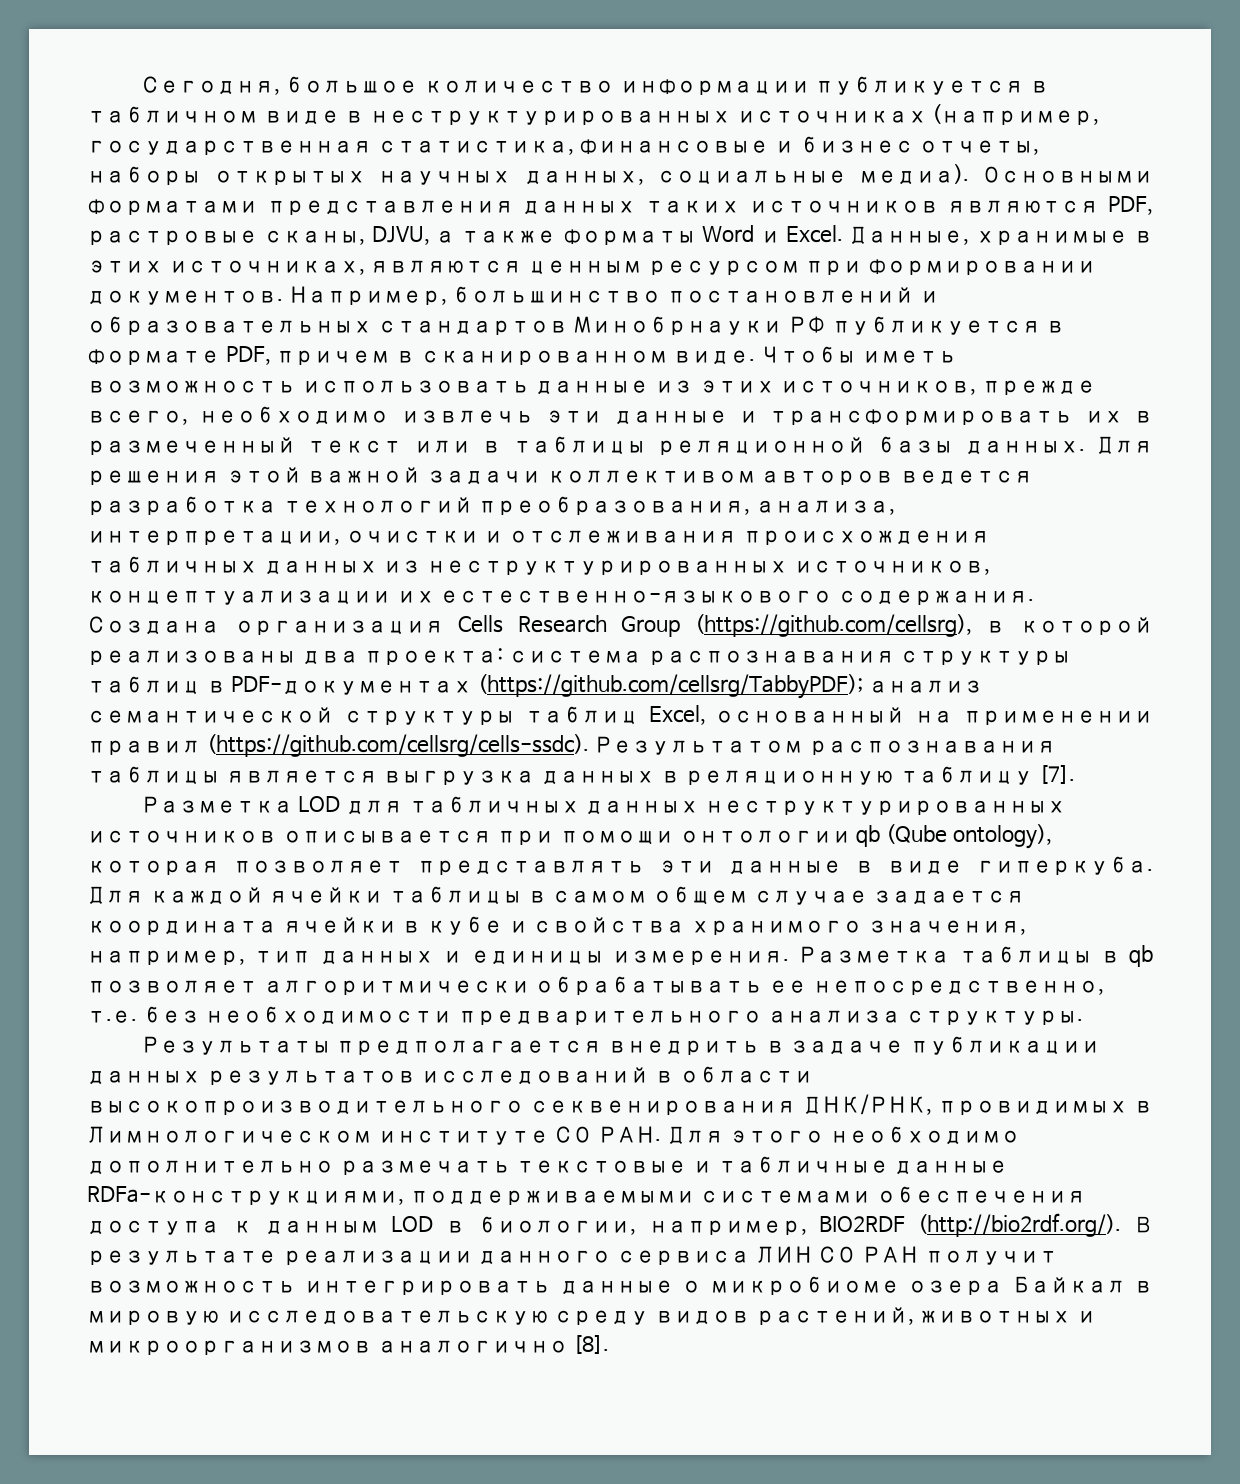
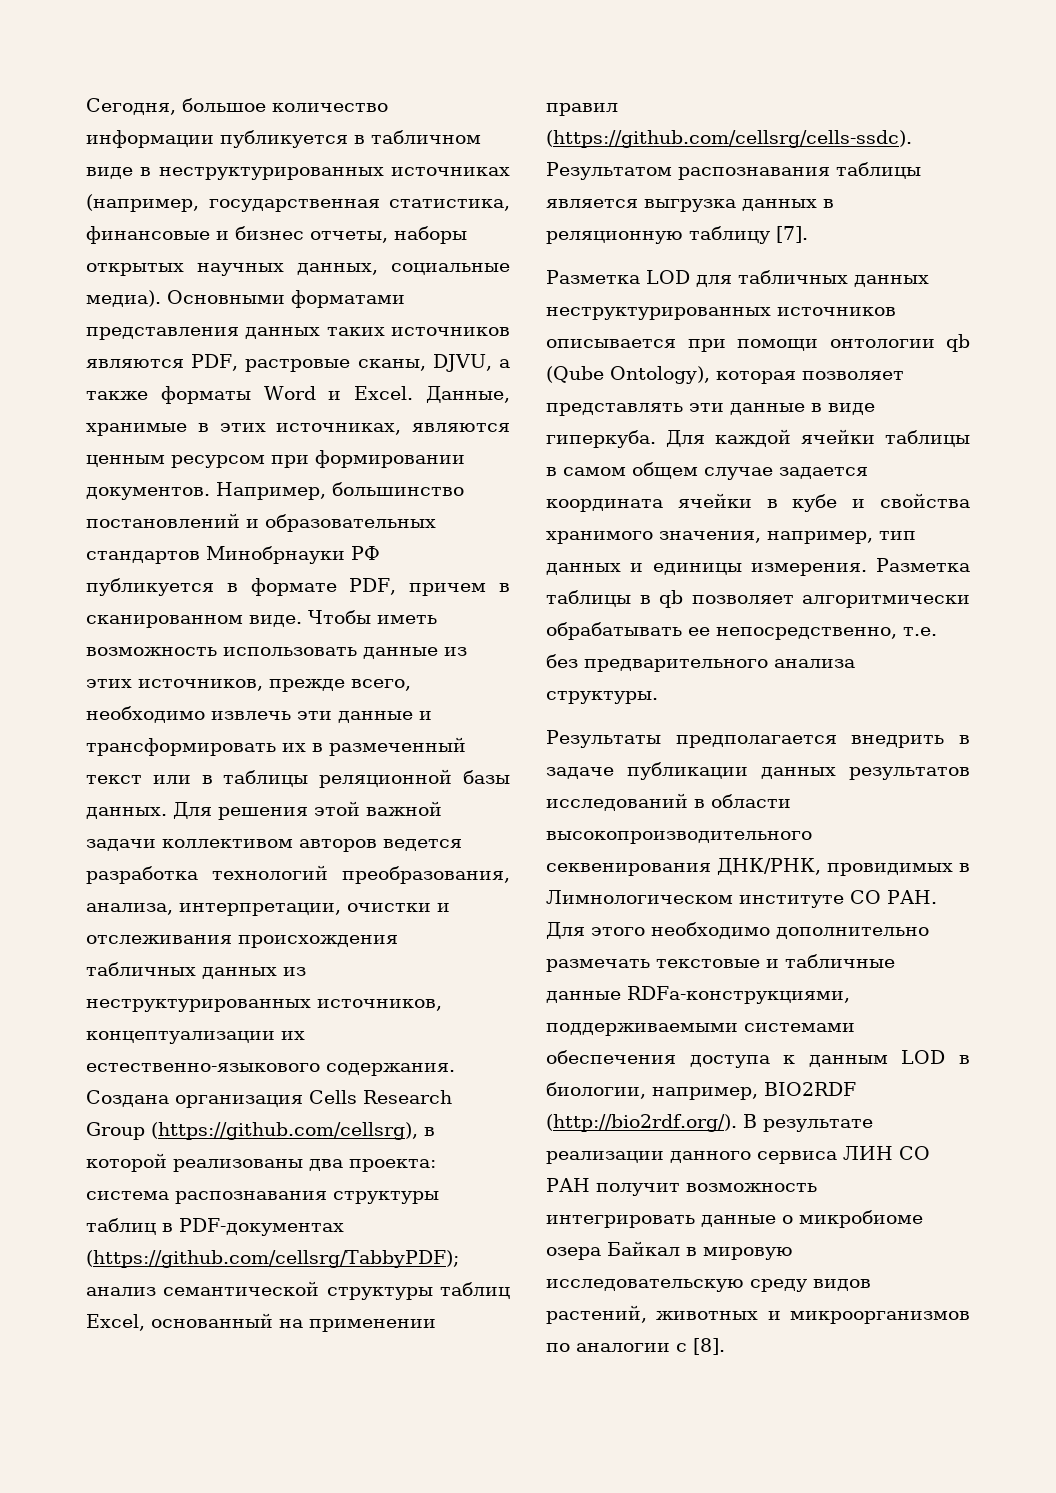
- Разметка LOD для табличных данных неструктурированных источников описывается при помощи онтологии qb (Qube ontology), которая позволяет представлять эти данные в виде гиперкуба.
+ Разметка LOD для табличных данных неструктурированных источников описывается при помощи онтологии qb (Qube Ontology), которая позволяет представлять эти данные в виде гиперкуба.
- Разметка таблицы в qb позволяет алгоритмически обрабатывать ее непосредственно, т.е. без необходимости предварительного анализа структуры.
+ Разметка таблицы в qb позволяет алгоритмически обрабатывать ее непосредственно, т.е. без предварительного анализа структуры.
- Результаты предполагается внедрить в задаче публикации данных результатов исследований в области высокопроизводительного секвенирования ДНК/РНК, провидимых в Лимнологическом институте СО РАН. Для этого необходимо дополнительно размечать текстовые и табличные данные RDFa-конструкциями, поддерживаемыми системами обеспечения доступа к данным LOD в биологии, например, BIO2RDF (http://bio2rdf.org/). В результате реализации данного сервиса ЛИН СО РАН получит возможность интегрировать данные о микробиоме озера Байкал в мировую исследовательскую среду видов растений, животных и микроорганизмов аналогично [8].
+ Результаты предполагается внедрить в задаче публикации данных результатов исследований в области высокопроизводительного секвенирования ДНК/РНК, провидимых в Лимнологическом институте СО РАН. Для этого необходимо дополнительно размечать текстовые и табличные данные RDFa-конструкциями, поддерживаемыми системами обеспечения доступа к данным LOD в биологии, например, BIO2RDF (http://bio2rdf.org/). В результате реализации данного сервиса ЛИН СО РАН получит возможность интегрировать данные о микробиоме озера Байкал в мировую исследовательскую среду видов растений, животных и микроорганизмов по аналогии с [8].

